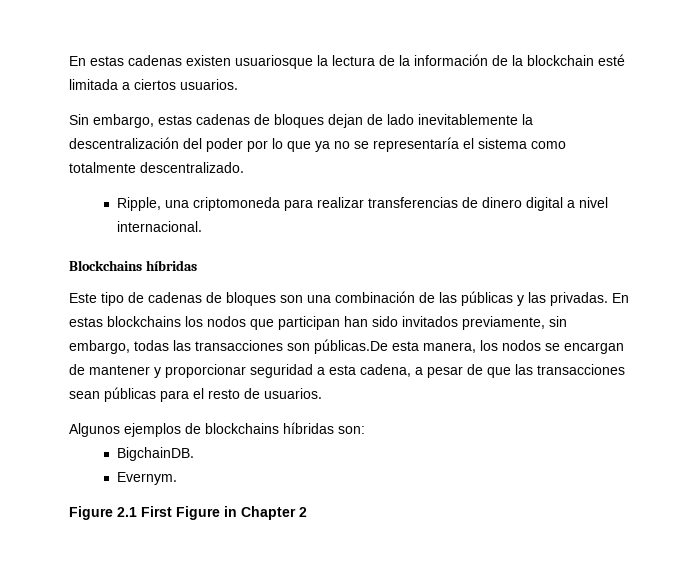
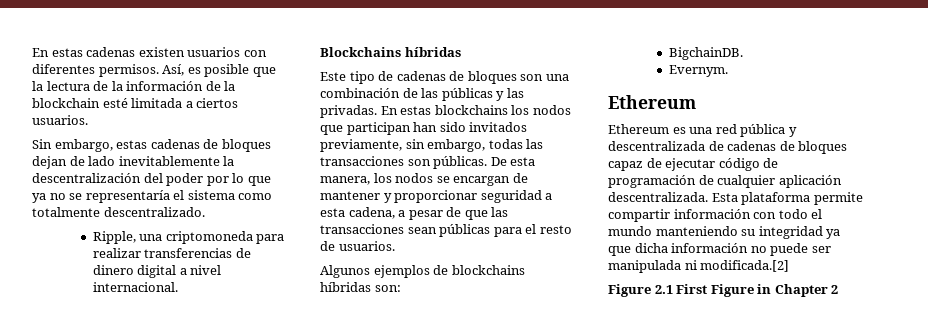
- En estas cadenas existen usuariosque la lectura de la información de la blockchain esté limitada a ciertos usuarios.
+ En estas cadenas existen usuarios con diferentes permisos. Así, es posible que la lectura de la información de la blockchain esté limitada a ciertos usuarios.
- En estas blockchains los nodos que participan han sido invitados previamente, sin embargo, todas las transacciones son públicas.De esta manera, los nodos se encargan de mantener y proporcionar seguridad a esta cadena, a pesar de que las transacciones sean públicas para el resto de usuarios.
+ En estas blockchains los nodos que participan han sido invitados previamente, sin embargo, todas las transacciones son públicas. De esta manera, los nodos se encargan de mantener y proporcionar seguridad a esta cadena, a pesar de que las transacciones sean públicas para el resto de usuarios.
  Evernym.
+ Ethereum
+ Ethereum es una red pública y descentralizada de cadenas de bloques capaz de ejecutar código de programación de cualquier aplicación descentralizada. Esta plataforma permite compartir información con todo el mundo manteniendo su integridad ya que dicha información no puede ser manipulada ni modificada.[2]

